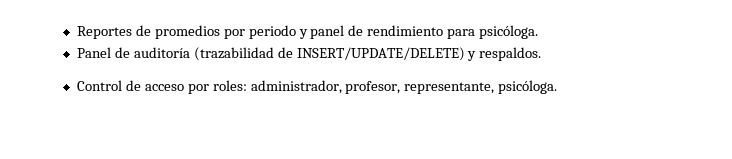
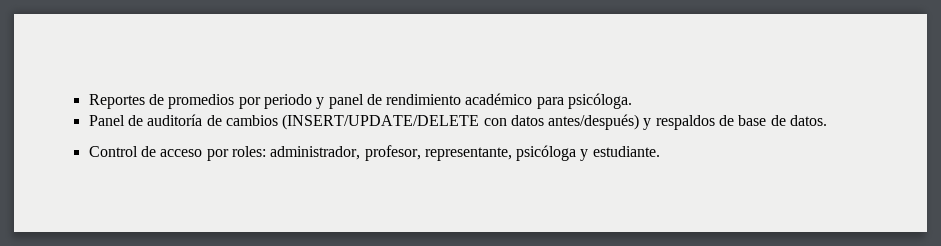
- Reportes de promedios por periodo y panel de rendimiento para psicóloga.
+ Reportes de promedios por periodo y panel de rendimiento académico para psicóloga.
- Panel de auditoría (trazabilidad de INSERT/UPDATE/DELETE) y respaldos.
+ Panel de auditoría de cambios (INSERT/UPDATE/DELETE con datos antes/después) y respaldos de base de datos.
- Control de acceso por roles: administrador, profesor, representante, psicóloga.
+ Control de acceso por roles: administrador, profesor, representante, psicóloga y estudiante.

